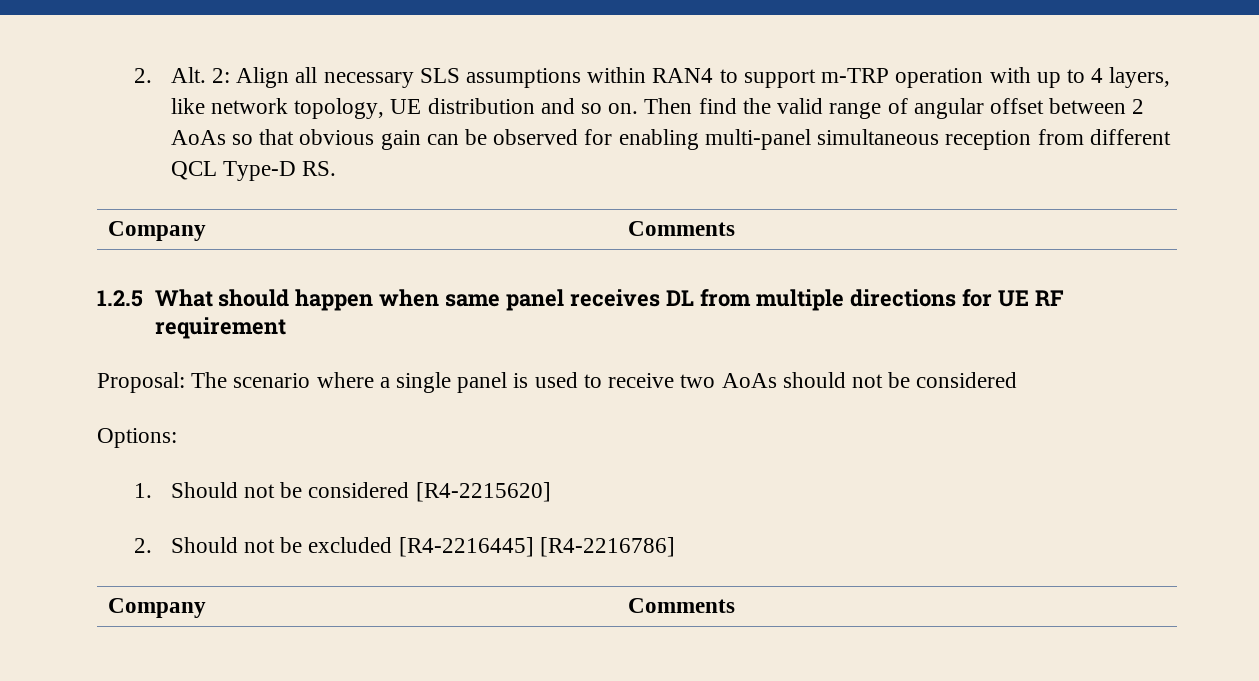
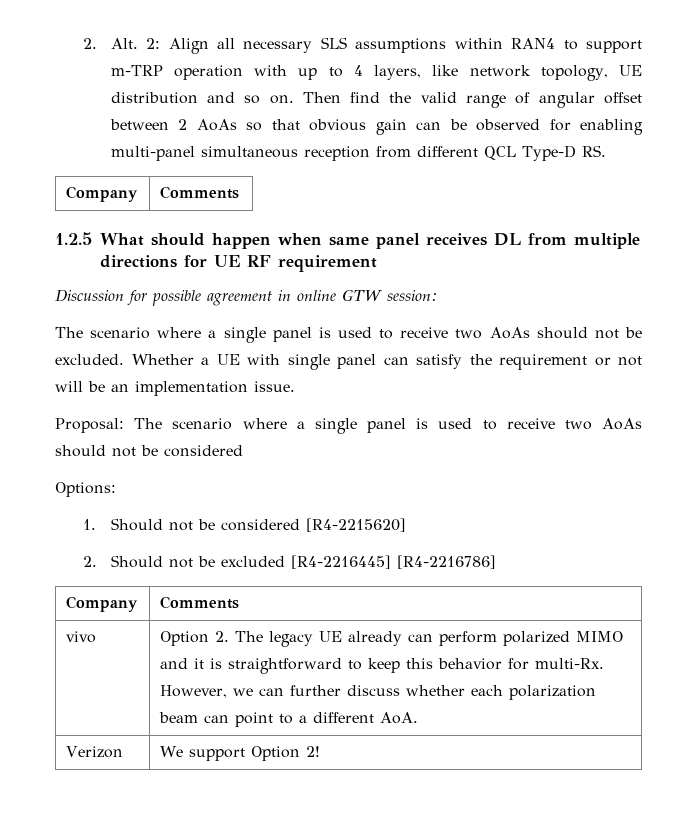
+ Discussion for possible agreement in online GTW session:
+ The scenario where a single panel is used to receive two AoAs should not be excluded. Whether a UE with single panel can satisfy the requirement or not will be an implementation issue.
+ vivo | Option 2. The legacy UE already can perform polarized MIMO and it is straightforward to keep this behavior for multi-Rx. However, we can further discuss whether each polarization beam can point to a different AoA.
+ Verizon | We support Option 2!

